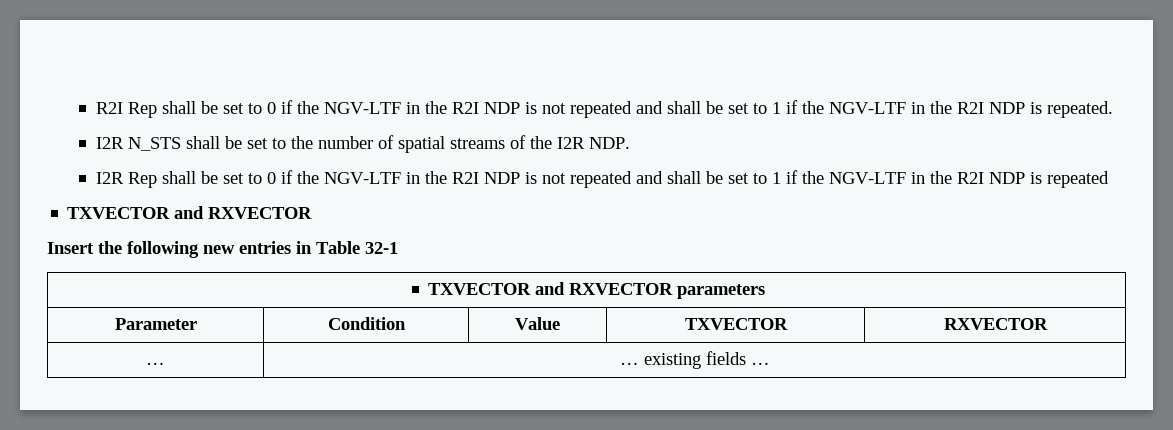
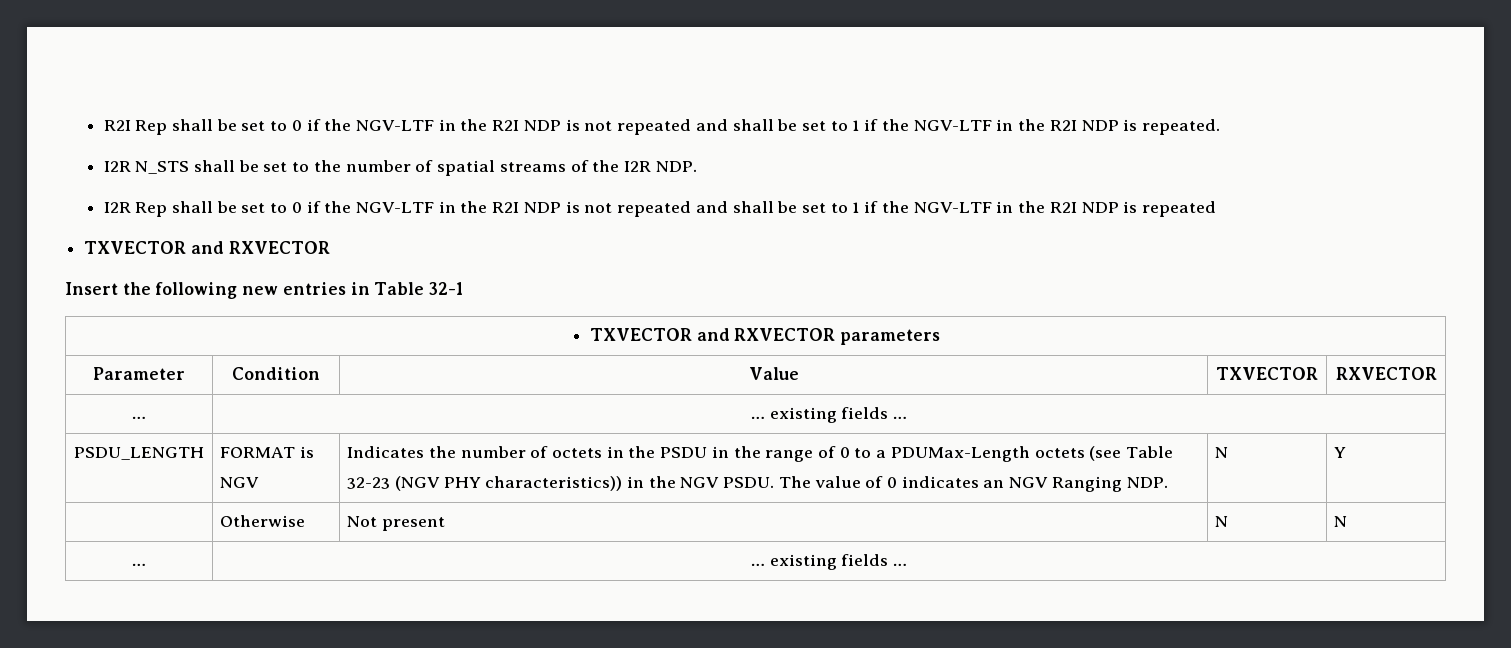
+ PSDU_LENGTH | FORMAT is NGV | Indicates the number of octets in the PSDU in the range of 0 to a PDUMax-Length octets (see Table 32-23 (NGV PHY characteristics)) in the NGV PSDU. The value of 0 indicates an NGV Ranging NDP. | N | Y
+ | Otherwise | Not present | N | N
+ … | … existing fields …

